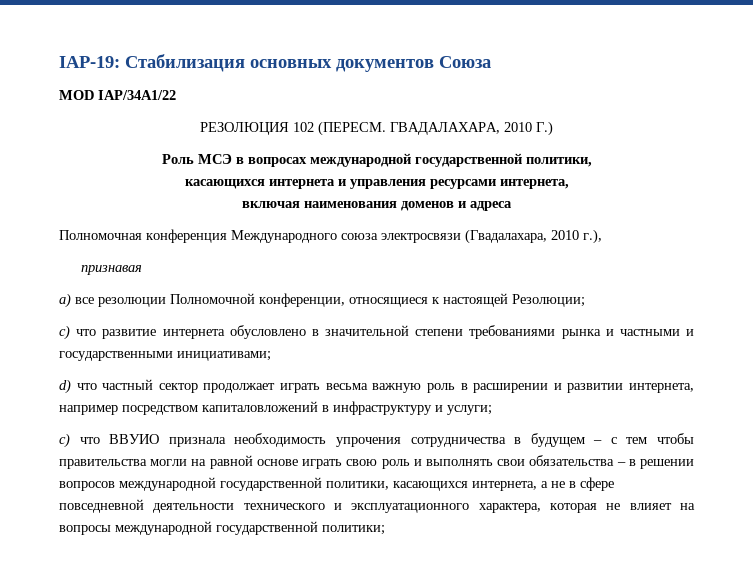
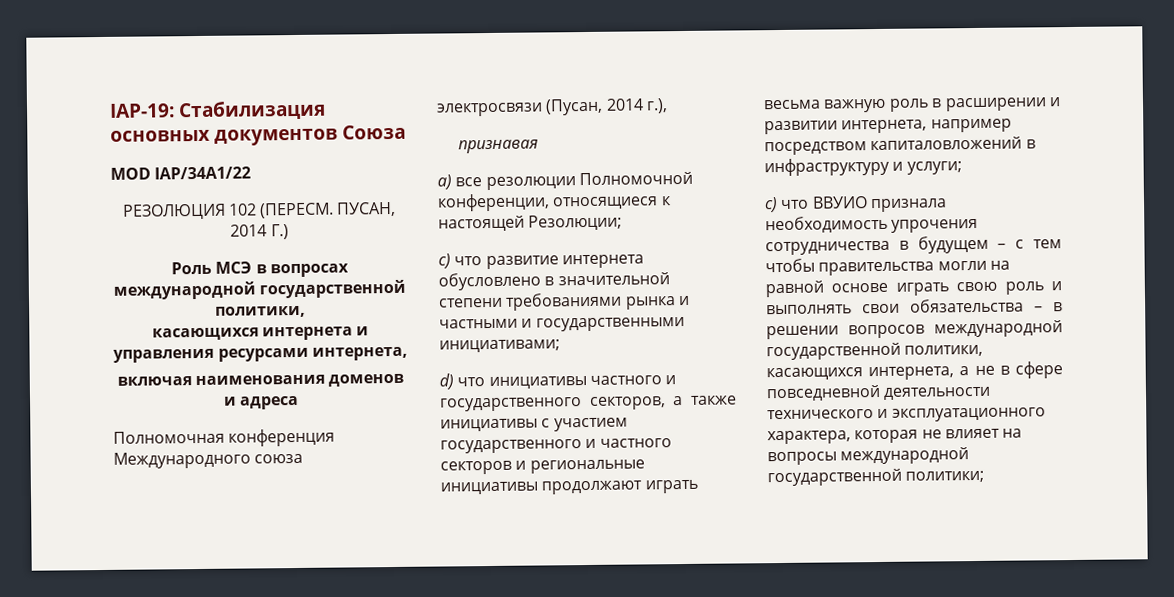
- ГВАДАЛАХАРА, 2010 Г.)
+ ПУСАН, 2014 Г.)
- Полномочная конференция Международного союза электросвязи (Гвадалахара, 2010 г.),
+ Полномочная конференция Международного союза электросвязи (Пусан, 2014 г.),
- d) что частный сектор продолжает играть весьма важную роль в расширении и развитии интернета, например посредством капиталовложений в инфраструктуру и услуги;
+ d) что инициативы частного и государственного секторов, а также инициативы с участием государственного и частного секторов и региональные инициативы продолжают играть весьма важную роль в расширении и развитии интернета, например посредством капиталовложений в инфраструктуру и услуги;

